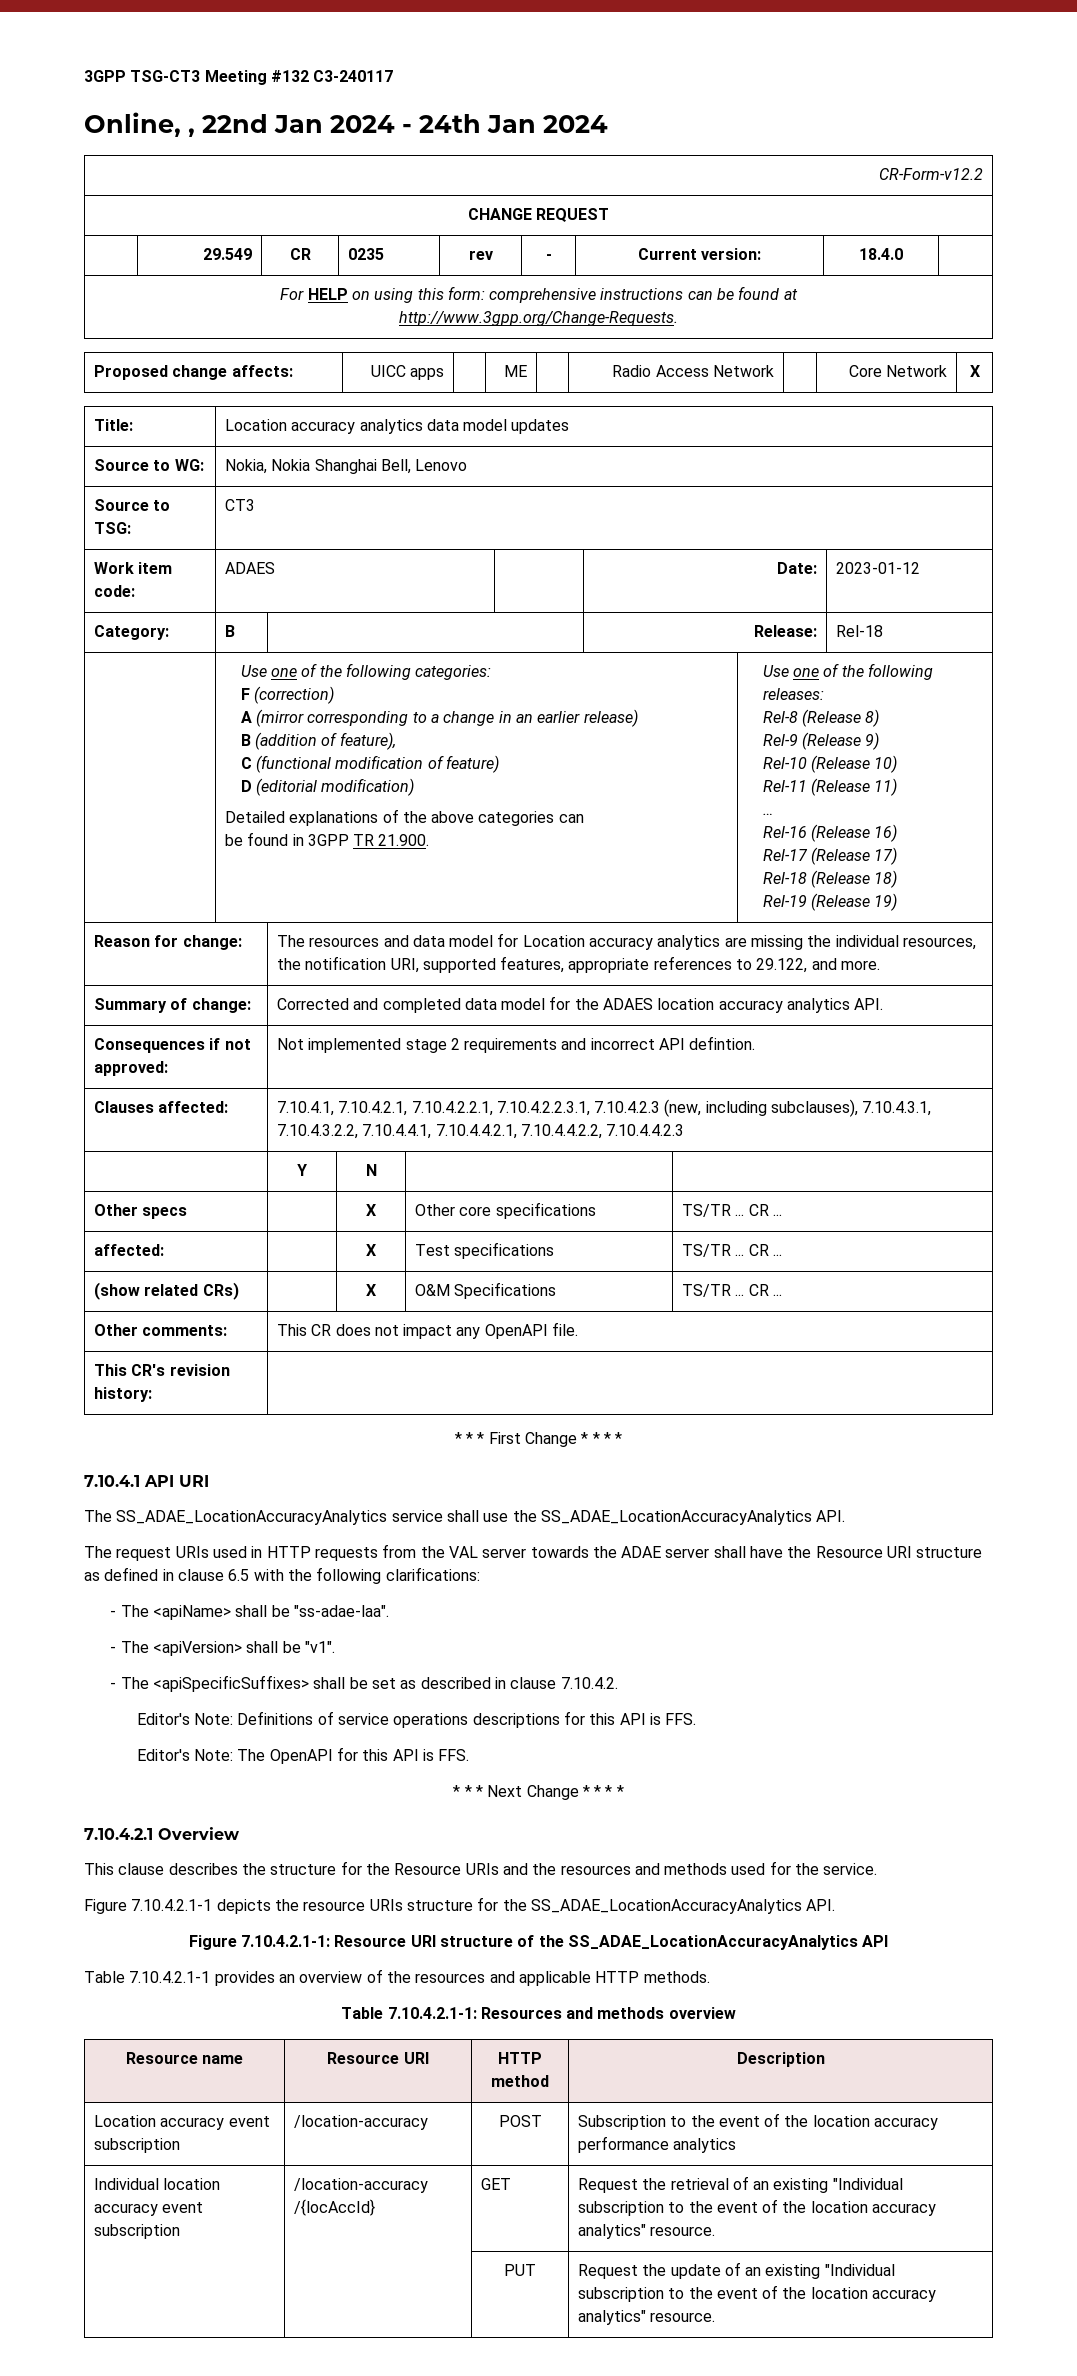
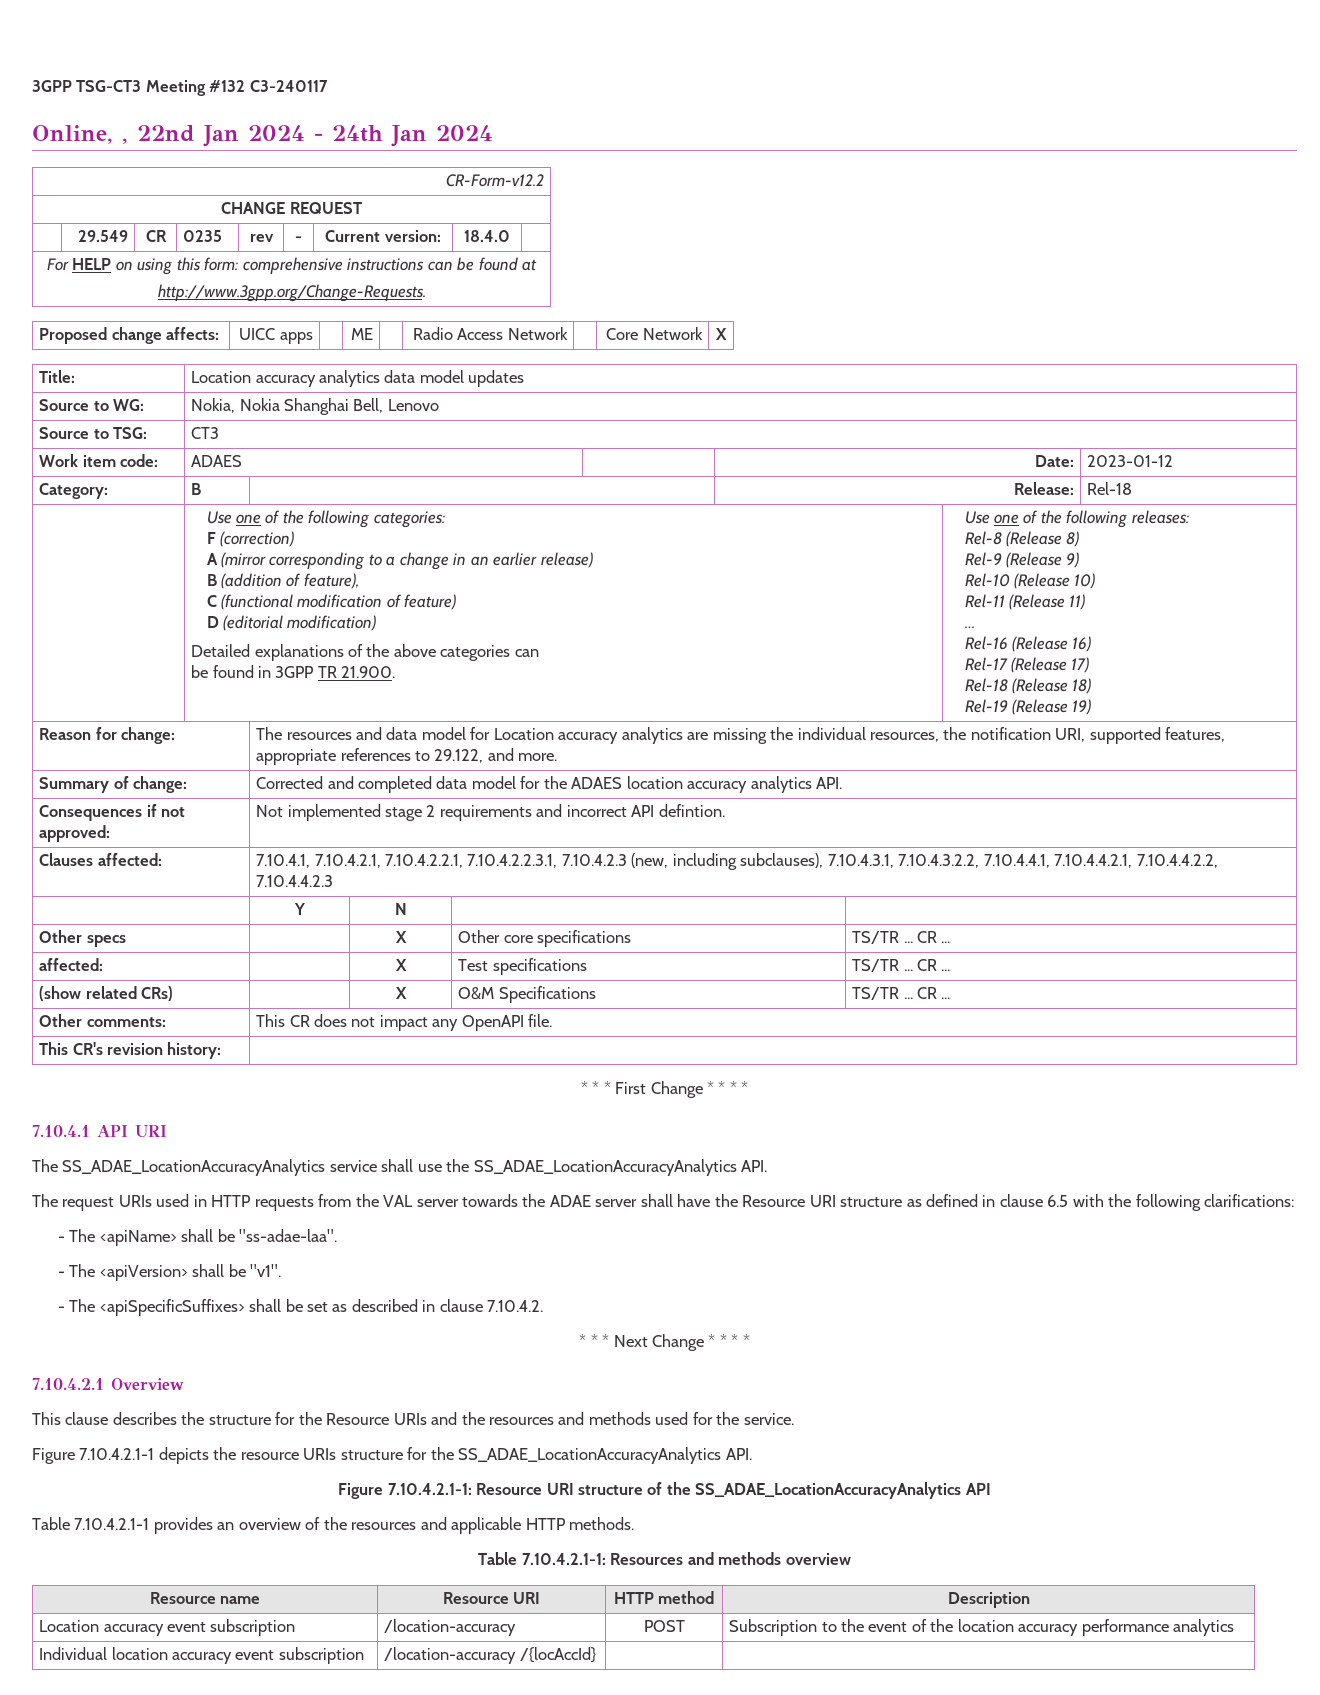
- Editor's Note: Definitions of service operations descriptions for this API is FFS.
- Editor's Note: The OpenAPI for this API is FFS.
- Individual location accuracy event subscription | /location-accuracy /{locAccId} | GET | Request the retrieval of an existing "Individual subscription to the event of the location accuracy analytics" resource.
- | | PUT | Request the update of an existing "Individual subscription to the event of the location accuracy analytics" resource.
+ Individual location accuracy event subscription | /location-accuracy /{locAccId} | |

